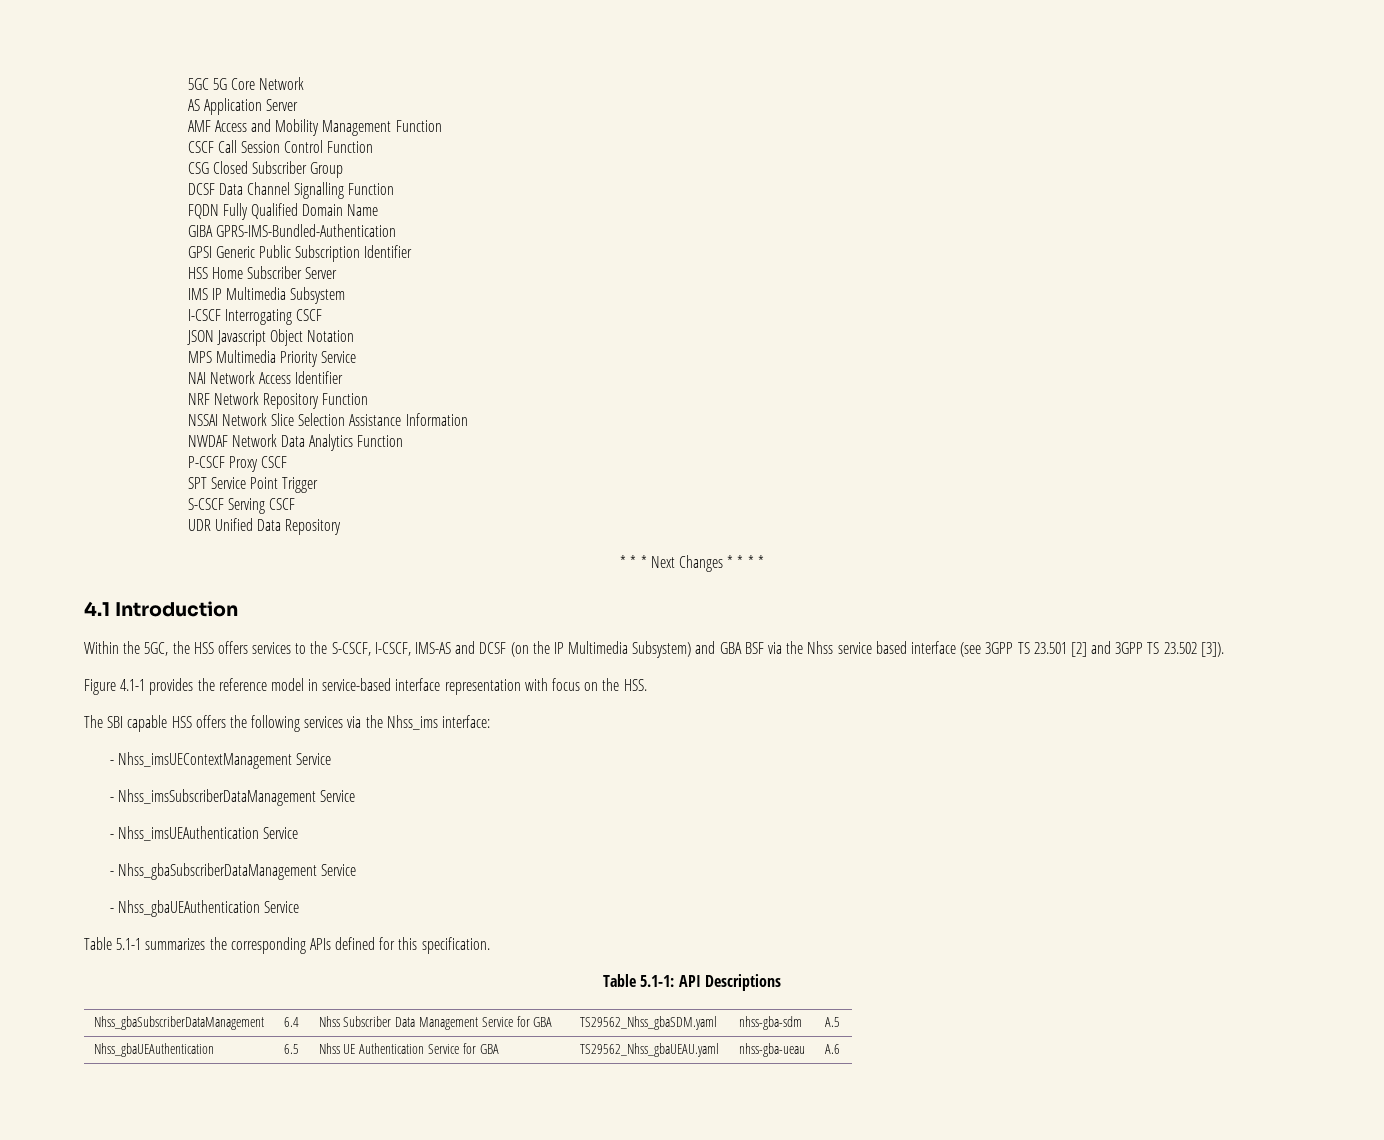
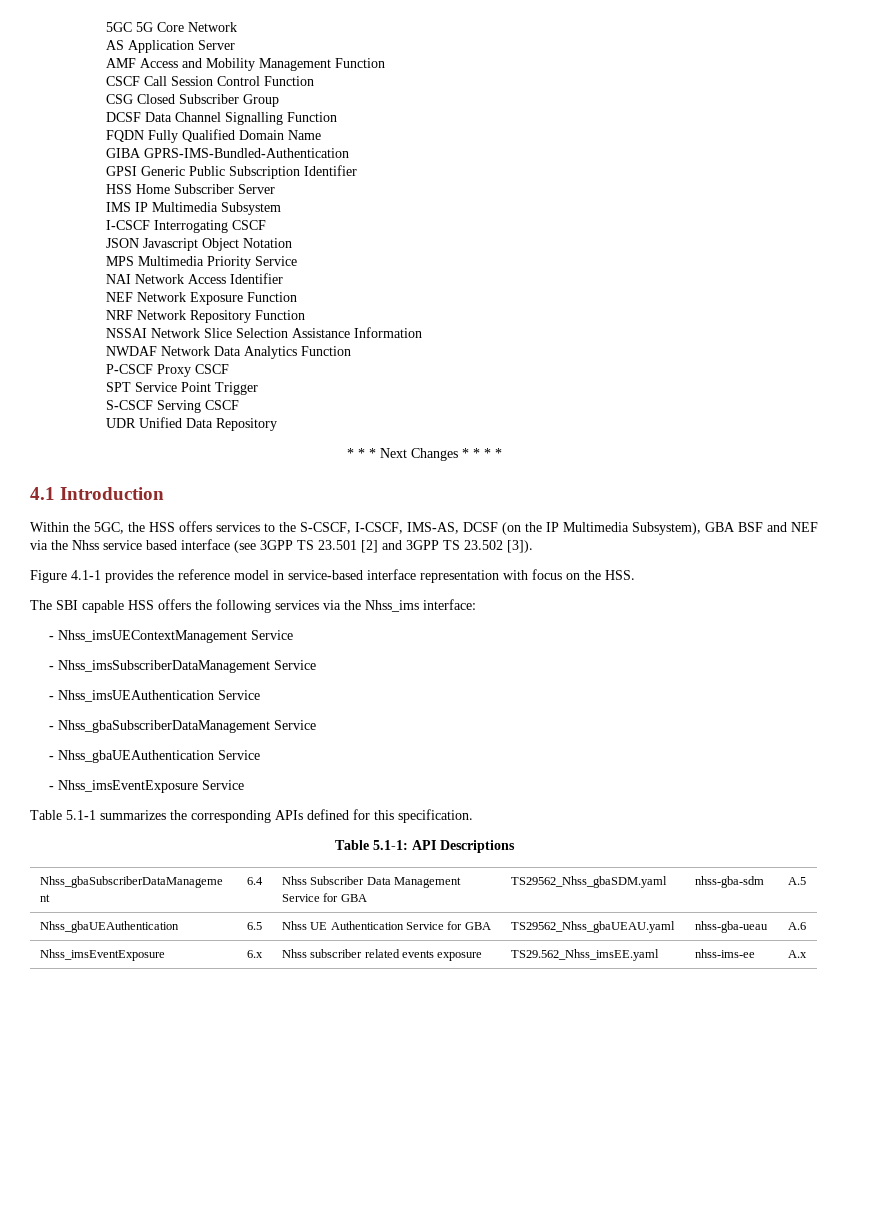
+ NEF Network Exposure Function
- Within the 5GC, the HSS offers services to the S-CSCF, I-CSCF, IMS-AS and DCSF (on the IP Multimedia Subsystem) and GBA BSF via the Nhss service based interface (see 3GPP TS 23.501 [2] and 3GPP TS 23.502 [3]).
+ Within the 5GC, the HSS offers services to the S-CSCF, I-CSCF, IMS-AS, DCSF (on the IP Multimedia Subsystem), GBA BSF and NEF via the Nhss service based interface (see 3GPP TS 23.501 [2] and 3GPP TS 23.502 [3]).
+ - Nhss_imsEventExposure Service
+ Nhss_imsEventExposure | 6.x | Nhss subscriber related events exposure | TS29.562_Nhss_imsEE.yaml | nhss-ims-ee | A.x

